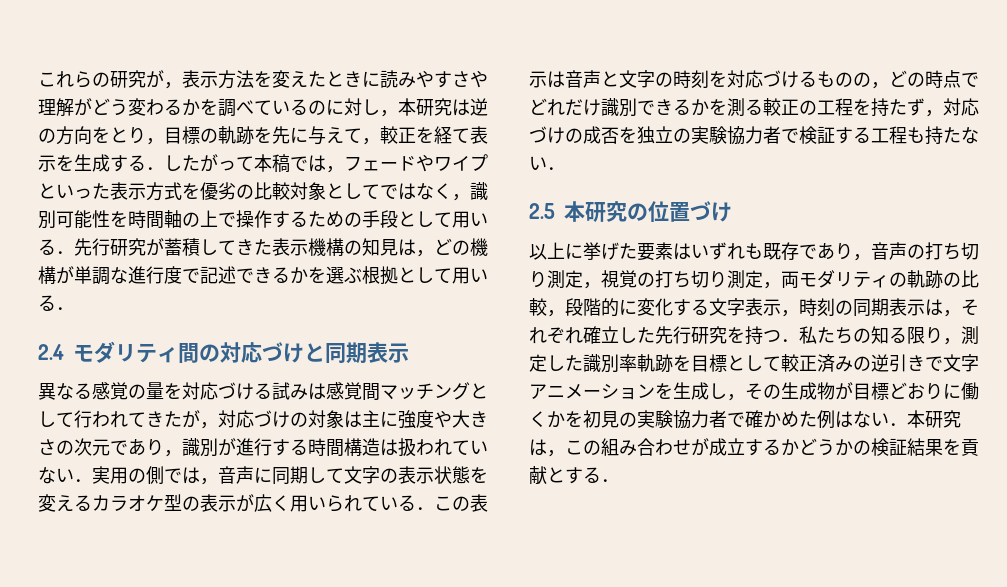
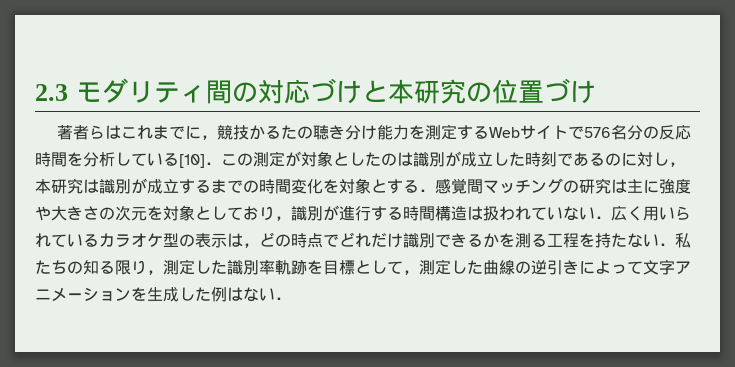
- これらの研究が，表示方法を変えたときに読みやすさや理解がどう変わるかを調べているのに対し，本研究は逆の方向をとり，目標の軌跡を先に与えて，較正を経て表示を生成する．したがって本稿では，フェードやワイプといった表示方式を優劣の比較対象としてではなく，識別可能性を時間軸の上で操作するための手段として用いる．先行研究が蓄積してきた表示機構の知見は，どの機構が単調な進行度で記述できるかを選ぶ根拠として用いる．
- 2.4モダリティ間の対応づけと同期表示
- 異なる感覚の量を対応づける試みは感覚間マッチングとして行われてきたが，対応づけの対象は主に強度や大きさの次元であり，識別が進行する時間構造は扱われていない．実用の側では，音声に同期して文字の表示状態を変えるカラオケ型の表示が広く用いられている．この表示は音声と文字の時刻を対応づけるものの，どの時点でどれだけ識別できるかを測る較正の工程を持たず，対応づけの成否を独立の実験協力者で検証する工程も持たない．
- 2.5本研究の位置づけ
- 以上に挙げた要素はいずれも既存であり，音声の打ち切り測定，視覚の打ち切り測定，両モダリティの軌跡の比較，段階的に変化する文字表示，時刻の同期表示は，それぞれ確立した先行研究を持つ．私たちの知る限り，測定した識別率軌跡を目標として較正済みの逆引きで文字アニメーションを生成し，その生成物が目標どおりに働くかを初見の実験協力者で確かめた例はない．本研究は，この組み合わせが成立するかどうかの検証結果を貢献とする．
+ 2.3モダリティ間の対応づけと本研究の位置づけ
+ 著者らはこれまでに，競技かるたの聴き分け能力を測定するWebサイトで576名分の反応時間を分析している[10]．この測定が対象としたのは識別が成立した時刻であるのに対し，本研究は識別が成立するまでの時間変化を対象とする．感覚間マッチングの研究は主に強度や大きさの次元を対象としており，識別が進行する時間構造は扱われていない．広く用いられているカラオケ型の表示は，どの時点でどれだけ識別できるかを測る工程を持たない．私たちの知る限り，測定した識別率軌跡を目標として，測定した曲線の逆引きによって文字アニメーションを生成した例はない．

